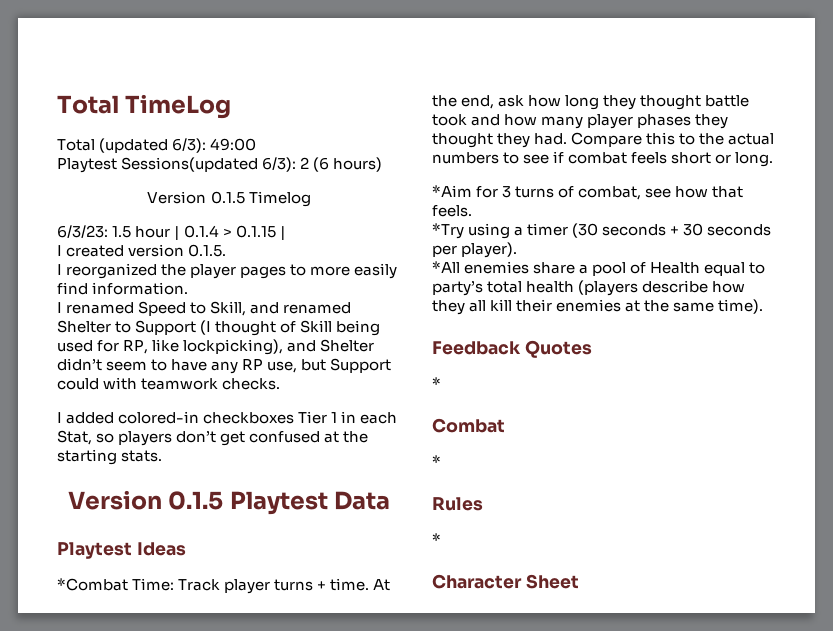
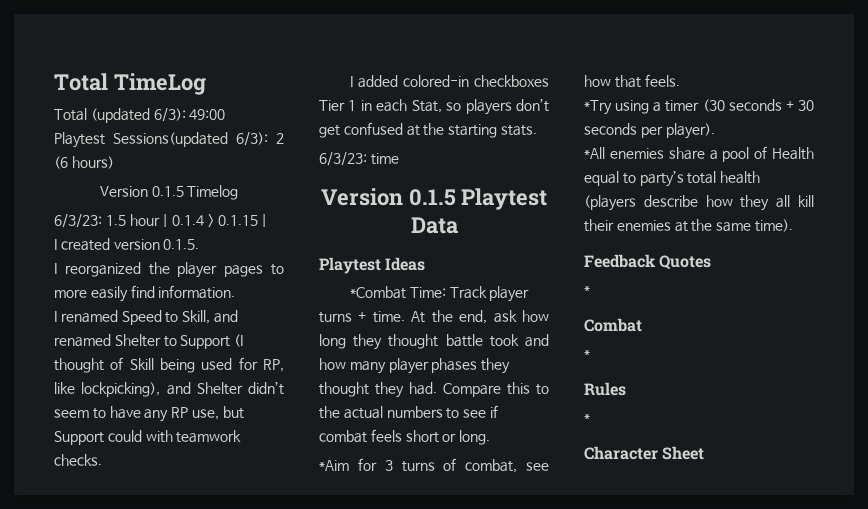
+ 6/3/23: time

